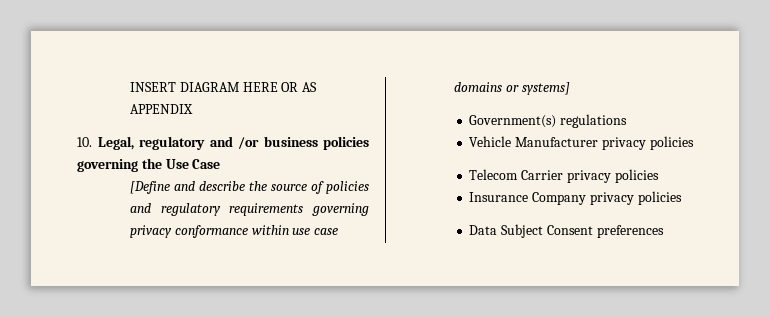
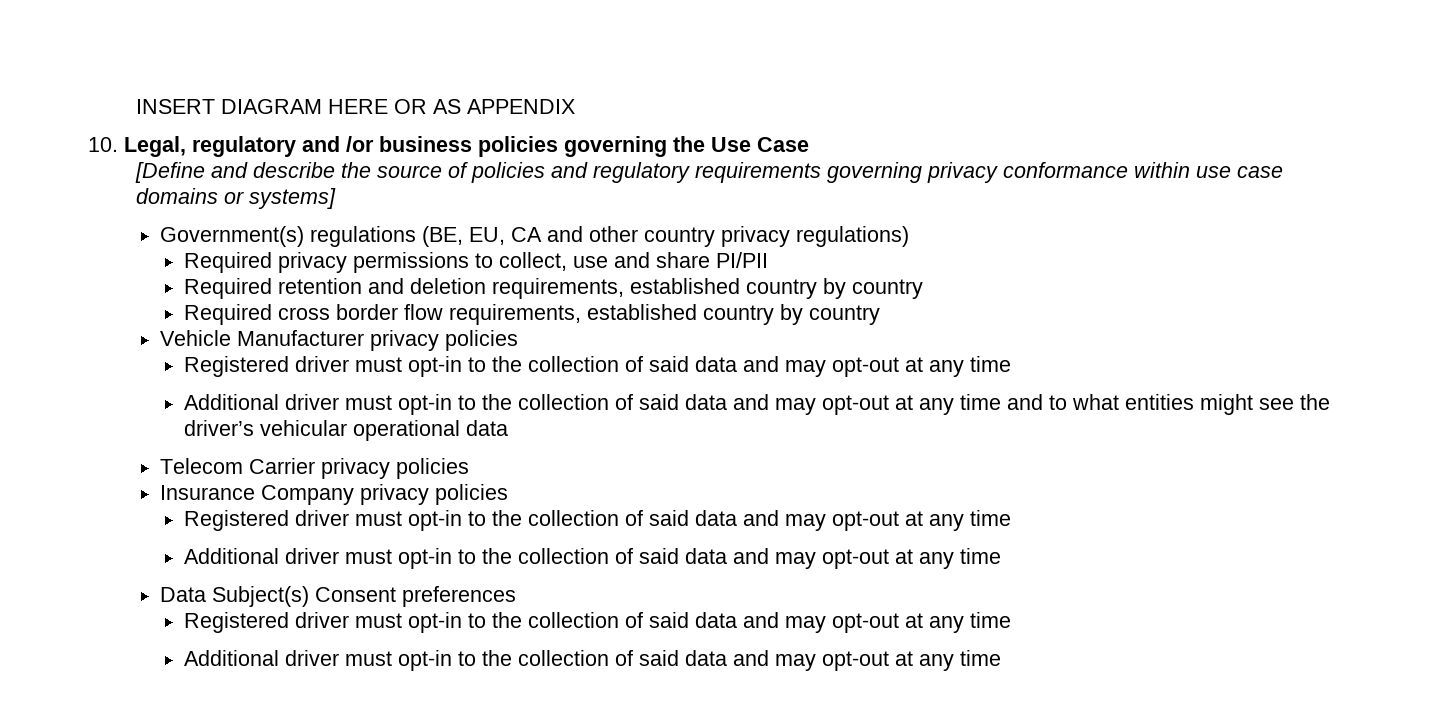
- Government(s) regulations
+ Government(s) regulations (BE, EU, CA and other country privacy regulations)
+ Required privacy permissions to collect, use and share PI/PII
+ Required retention and deletion requirements, established country by country
+ Required cross border flow requirements, established country by country
  Vehicle Manufacturer privacy policies
+ Registered driver must opt-in to the collection of said data and may opt-out at any time
+ Additional driver must opt-in to the collection of said data and may opt-out at any time and to what entities might see the driver’s vehicular operational data
  Insurance Company privacy policies
+ Registered driver must opt-in to the collection of said data and may opt-out at any time
+ Additional driver must opt-in to the collection of said data and may opt-out at any time
- Data Subject Consent preferences
+ Data Subject(s) Consent preferences
+ Registered driver must opt-in to the collection of said data and may opt-out at any time
+ Additional driver must opt-in to the collection of said data and may opt-out at any time

